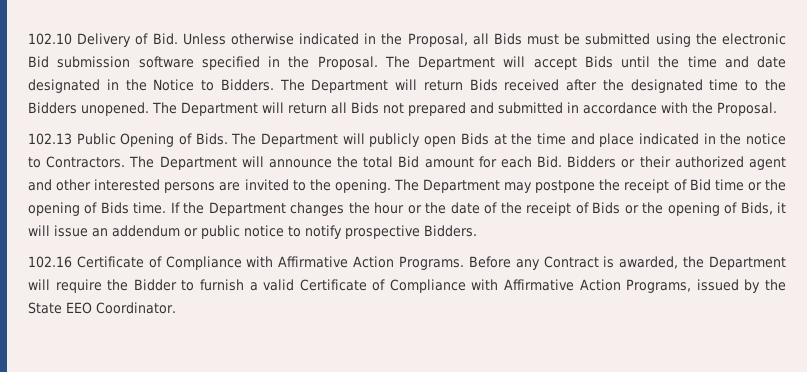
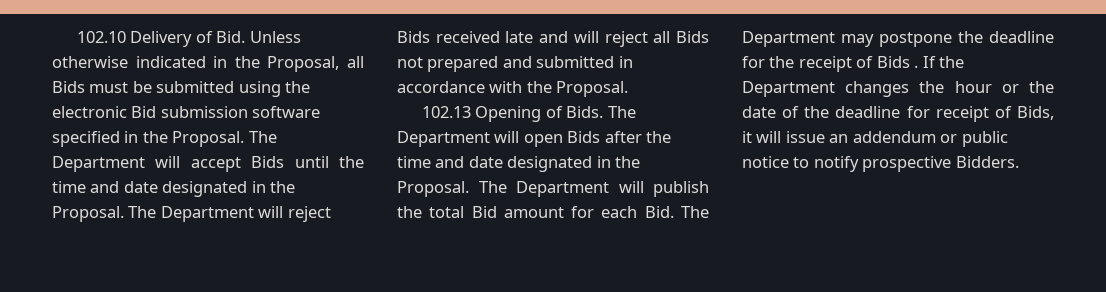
- The Department will accept Bids until the time and date designated in the Notice to Bidders. The Department will return Bids received after the designated time to the Bidders unopened. The Department will return all Bids not prepared and submitted in accordance with the Proposal.
+ The Department will accept Bids until the time and date designated in the Proposal. The Department will reject Bids received late and will reject all Bids not prepared and submitted in accordance with the Proposal.
- 102.13 Public Opening of Bids.
+ 102.13 Opening of Bids.
- The Department will publicly open Bids at the time and place indicated in the notice to Contractors. The Department will announce the total Bid amount for each Bid. Bidders or their authorized agent and other interested persons are invited to the opening. The Department may postpone the receipt of Bid time or the opening of Bids time.
+ The Department will open Bids after the time and date designated in the Proposal. The Department will publish the total Bid amount for each Bid. The Department may postpone the deadline for the receipt of Bids .
- If the Department changes the hour or the date of the receipt of Bids or the opening of Bids, it will issue an addendum or public notice to notify prospective Bidders.
+ If the Department changes the hour or the date of the deadline for receipt of Bids, it will issue an addendum or public notice to notify prospective Bidders.
- 102.16 Certificate of Compliance with Affirmative Action Programs. Before any Contract is awarded, the Department will require the Bidder to furnish a valid Certificate of Compliance with Affirmative Action Programs, issued by the State EEO Coordinator.

